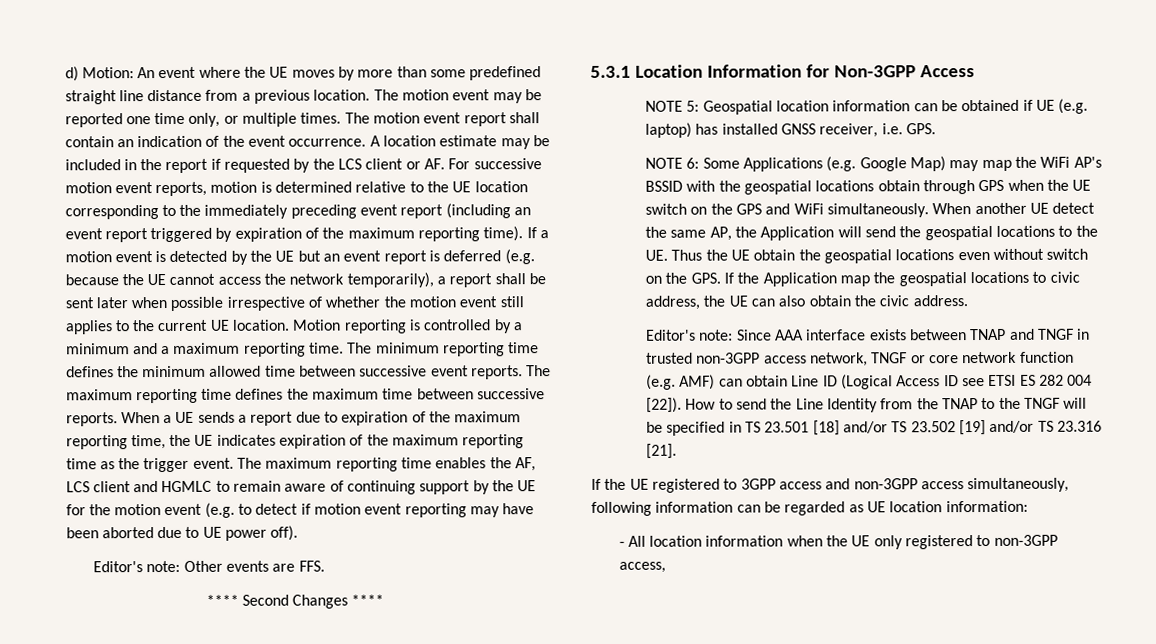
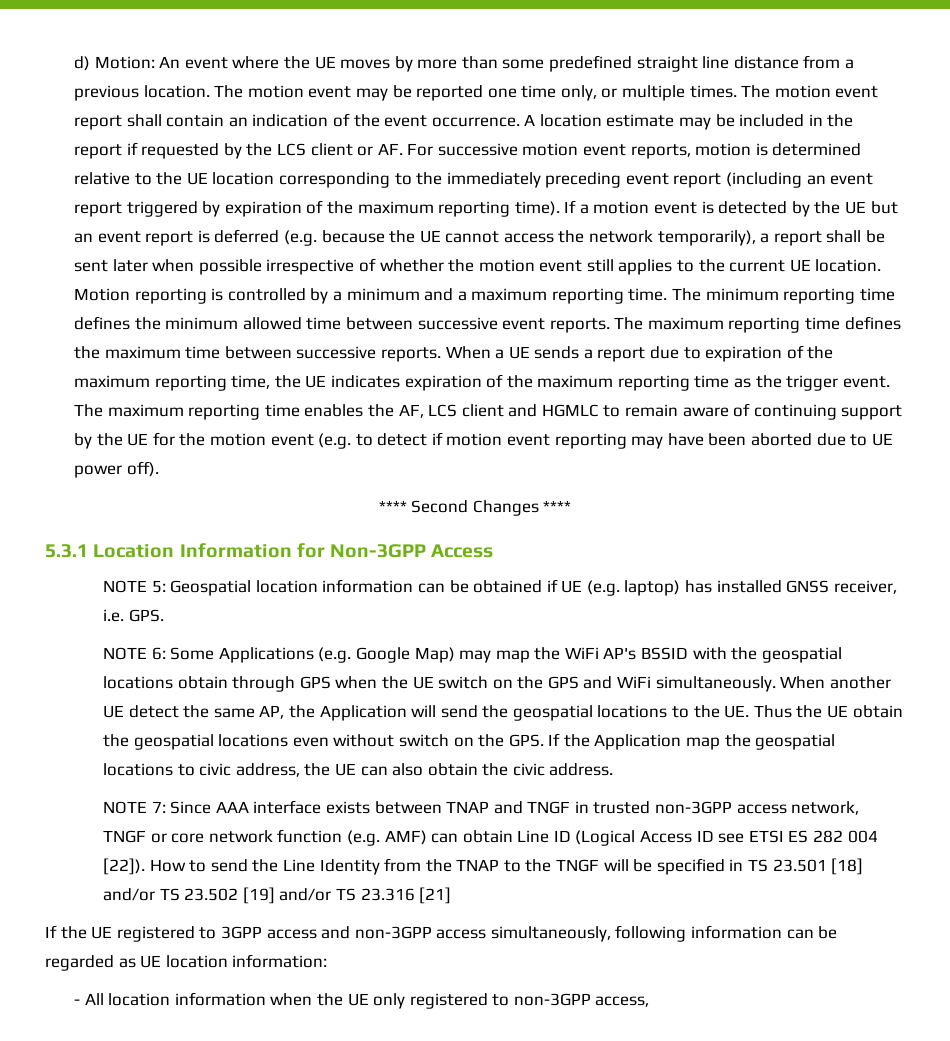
- Editor's note: Other events are FFS.
- Editor's note: Since AAA interface exists between TNAP and TNGF in trusted non-3GPP access network, TNGF or core network function (e.g. AMF) can obtain Line ID (Logical Access ID see ETSI ES 282 004 [22]).
+ NOTE 7: Since AAA interface exists between TNAP and TNGF in trusted non-3GPP access network, TNGF or core network function (e.g. AMF) can obtain Line ID (Logical Access ID see ETSI ES 282 004 [22]).
- How to send the Line Identity from the TNAP to the TNGF will be specified in TS 23.501 [18] and/or TS 23.502 [19] and/or TS 23.316 [21].
+ How to send the Line Identity from the TNAP to the TNGF will be specified in TS 23.501 [18] and/or TS 23.502 [19] and/or TS 23.316 [21]

